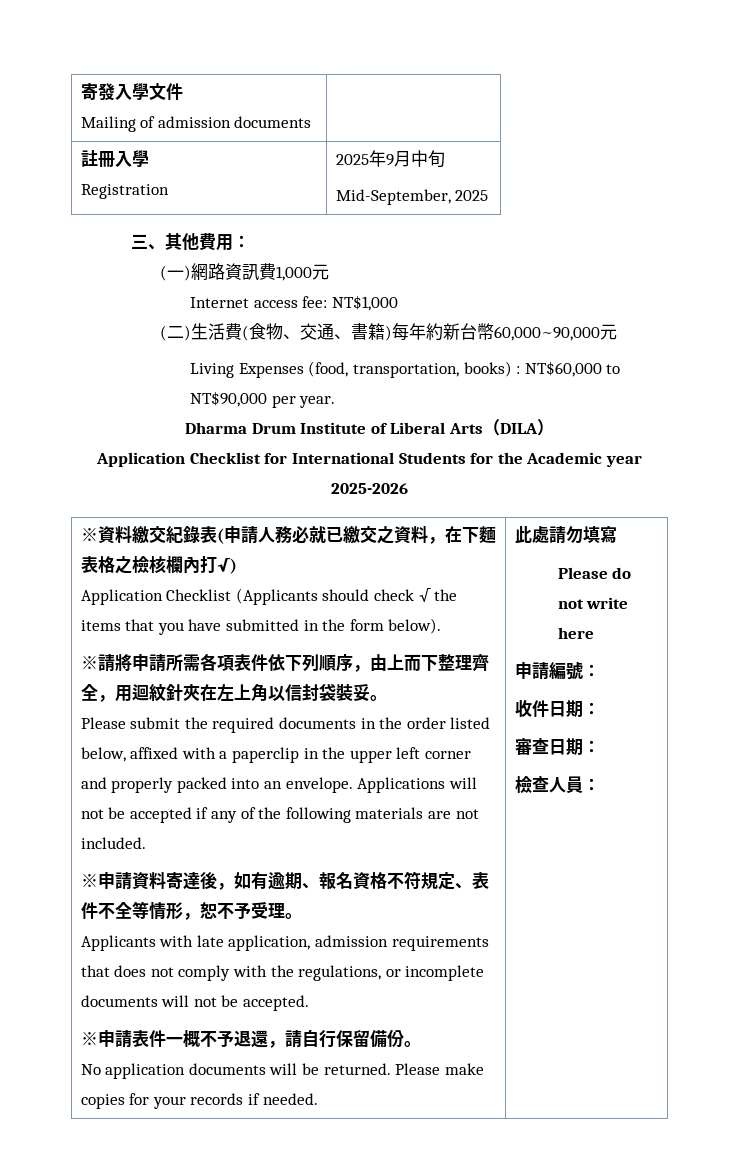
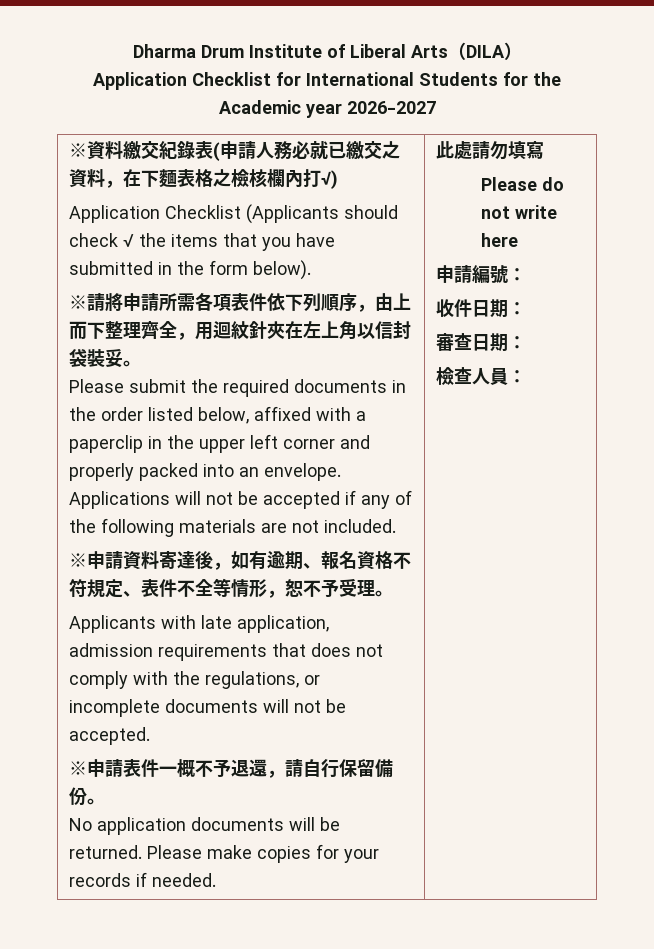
- 寄發入學文件
- Mailing of admission documents |
- 註冊入學
- Registration | 2025年9月中旬
- Mid-September, 2025
- 三、其他費用：
- (一)網路資訊費1,000元
- Internet access fee: NT$1,000
- (二)生活費(食物、交通、書籍)每年約新台幣60,000~90,000元
- Living Expenses (food, transportation, books) : NT$60,000 to NT$90,000 per year.
- Application Checklist for International Students for the Academic year 2025-2026
+ Application Checklist for International Students for the Academic year 2026-2027

